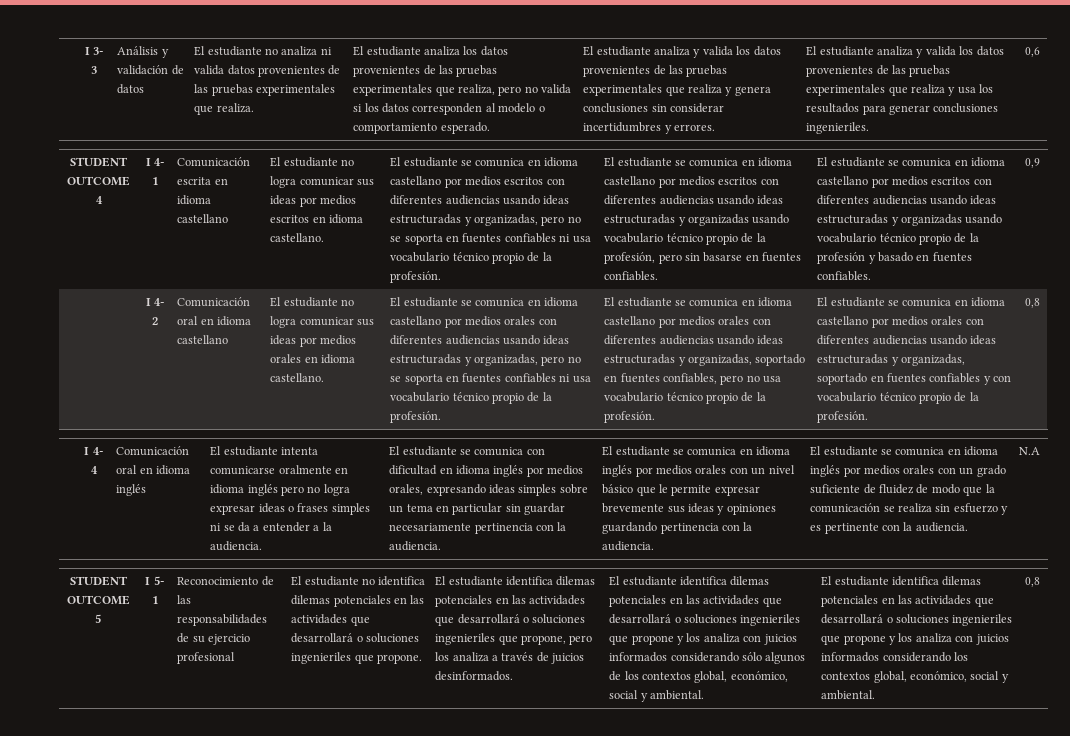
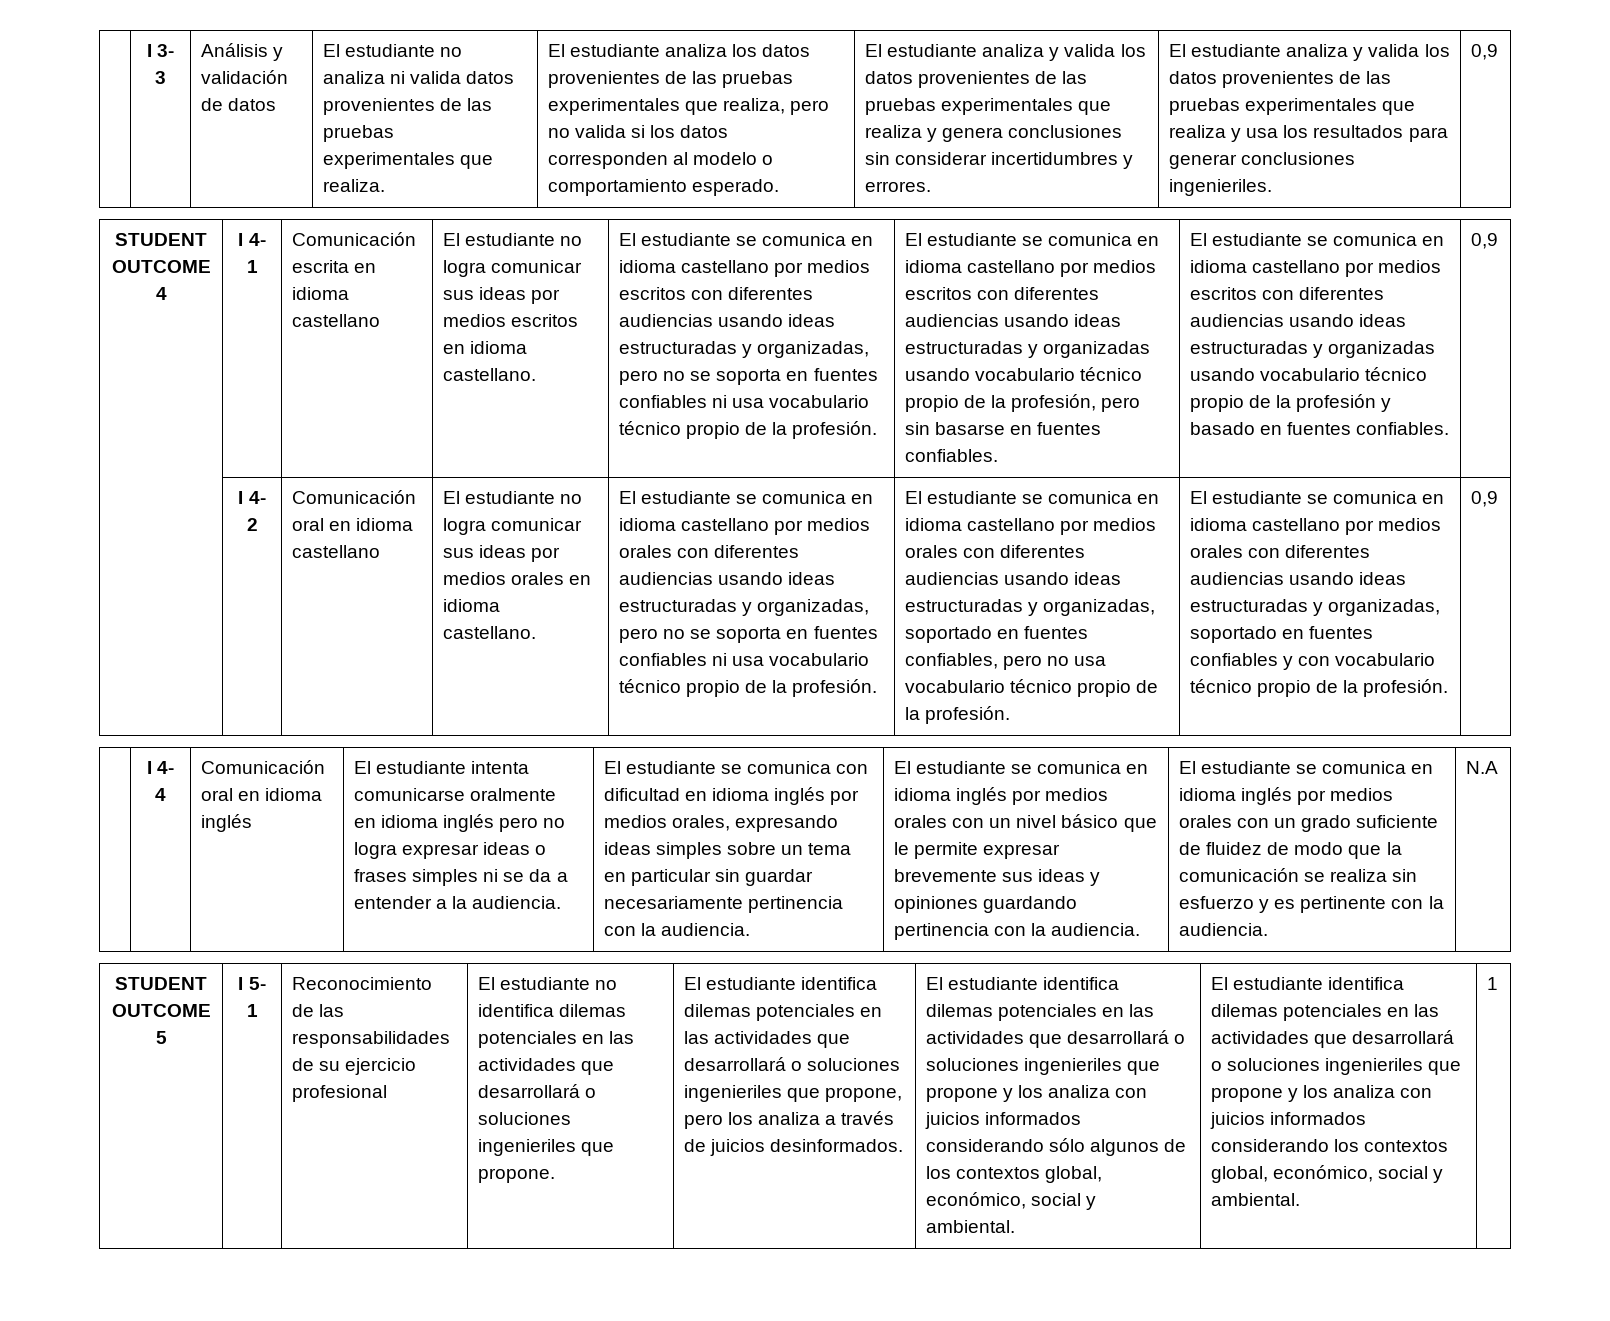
- El estudiante analiza y valida los datos provenientes de las pruebas experimentales que realiza y usa los resultados para generar conclusiones ingenieriles. | 0,6
+ El estudiante analiza y valida los datos provenientes de las pruebas experimentales que realiza y usa los resultados para generar conclusiones ingenieriles. | 0,9
- El estudiante se comunica en idioma castellano por medios orales con diferentes audiencias usando ideas estructuradas y organizadas, soportado en fuentes confiables y con vocabulario técnico propio de la profesión. | 0,8
+ El estudiante se comunica en idioma castellano por medios orales con diferentes audiencias usando ideas estructuradas y organizadas, soportado en fuentes confiables y con vocabulario técnico propio de la profesión. | 0,9
- El estudiante identifica dilemas potenciales en las actividades que desarrollará o soluciones ingenieriles que propone y los analiza con juicios informados considerando los contextos global, económico, social y ambiental. | 0,8
+ El estudiante identifica dilemas potenciales en las actividades que desarrollará o soluciones ingenieriles que propone y los analiza con juicios informados considerando los contextos global, económico, social y ambiental. | 1

